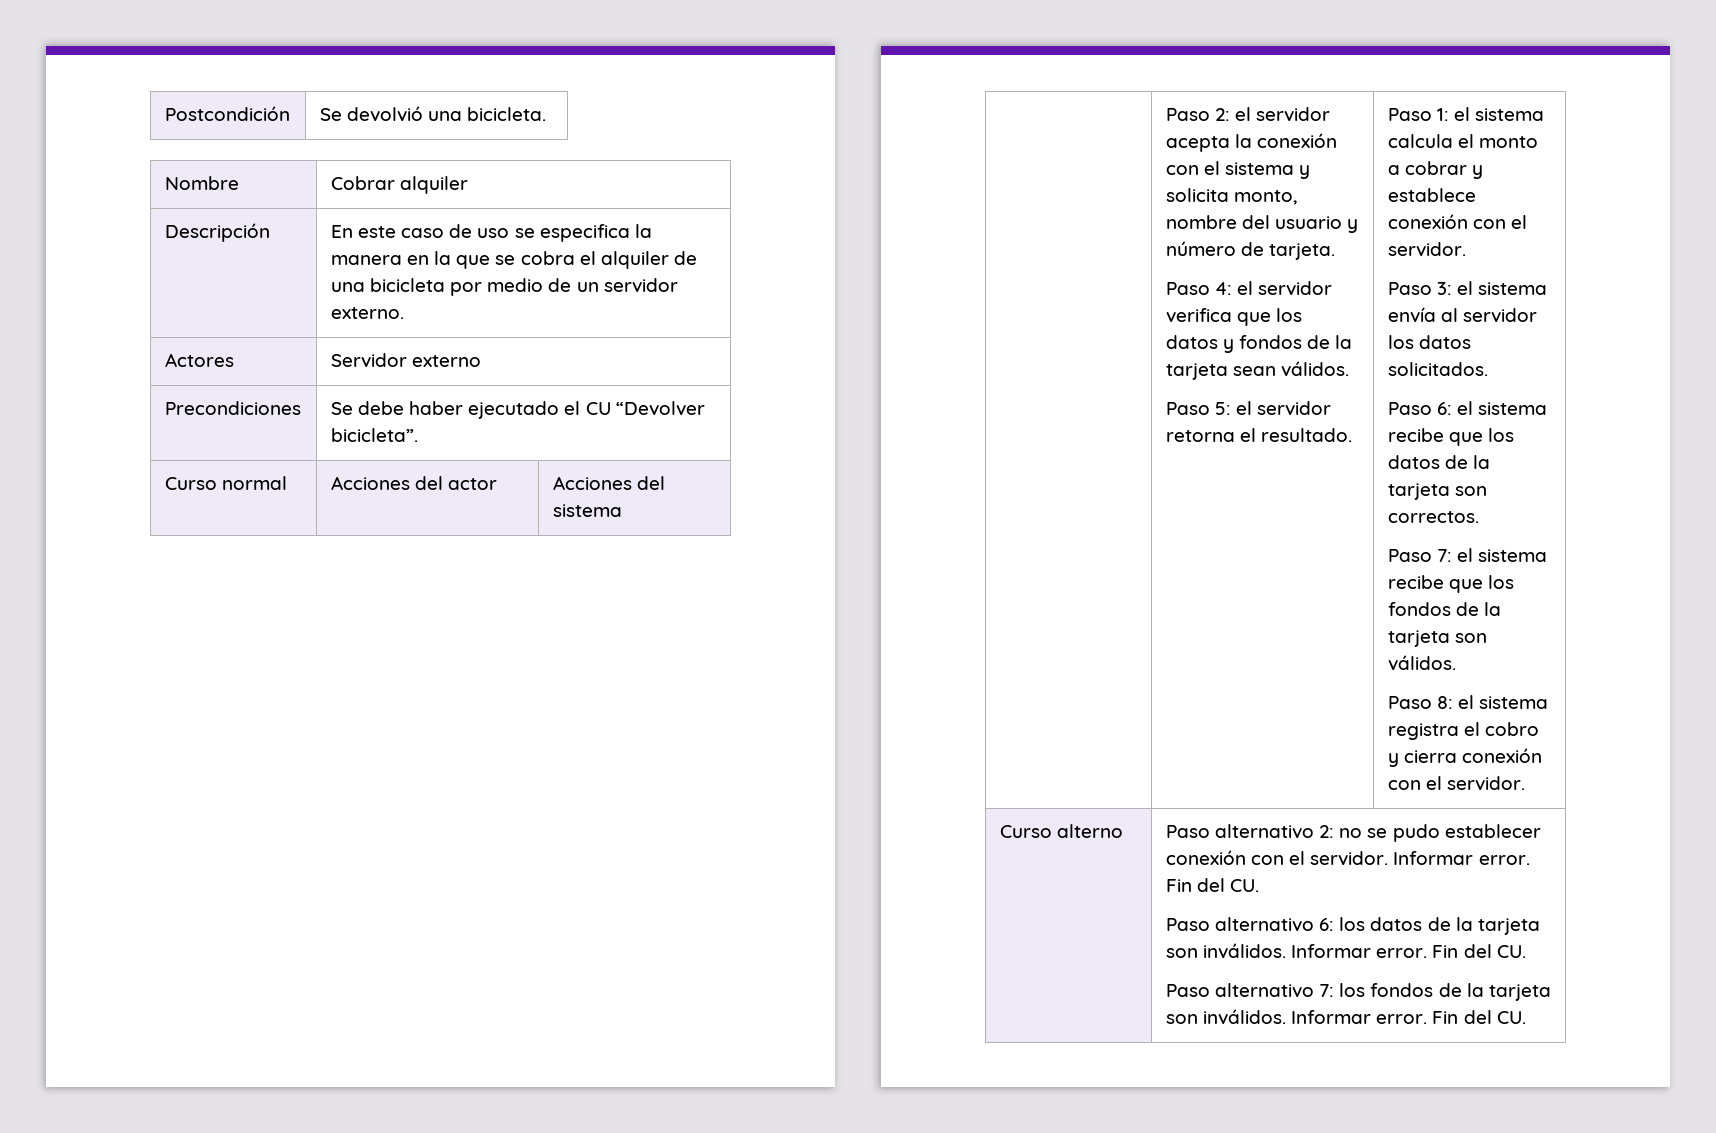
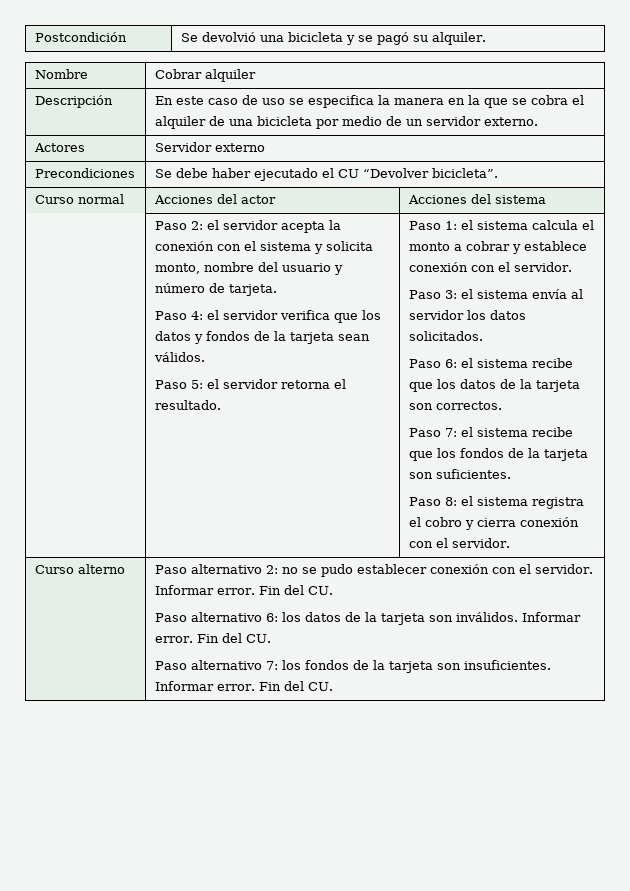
- Postcondición | Se devolvió una bicicleta.
+ Postcondición | Se devolvió una bicicleta y se pagó su alquiler.
- Paso 7: el sistema recibe que los fondos de la tarjeta son válidos.
+ Paso 7: el sistema recibe que los fondos de la tarjeta son suficientes.
- Paso alternativo 7: los fondos de la tarjeta son inválidos.
+ Paso alternativo 7: los fondos de la tarjeta son insuficientes.

